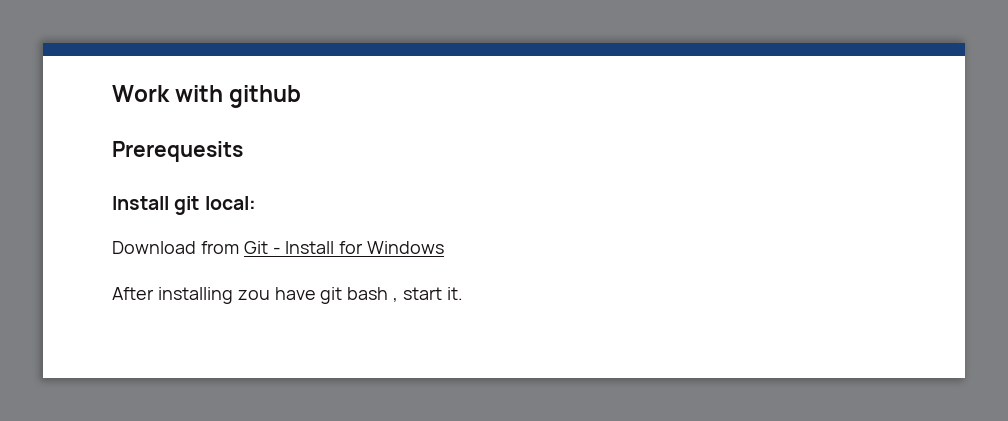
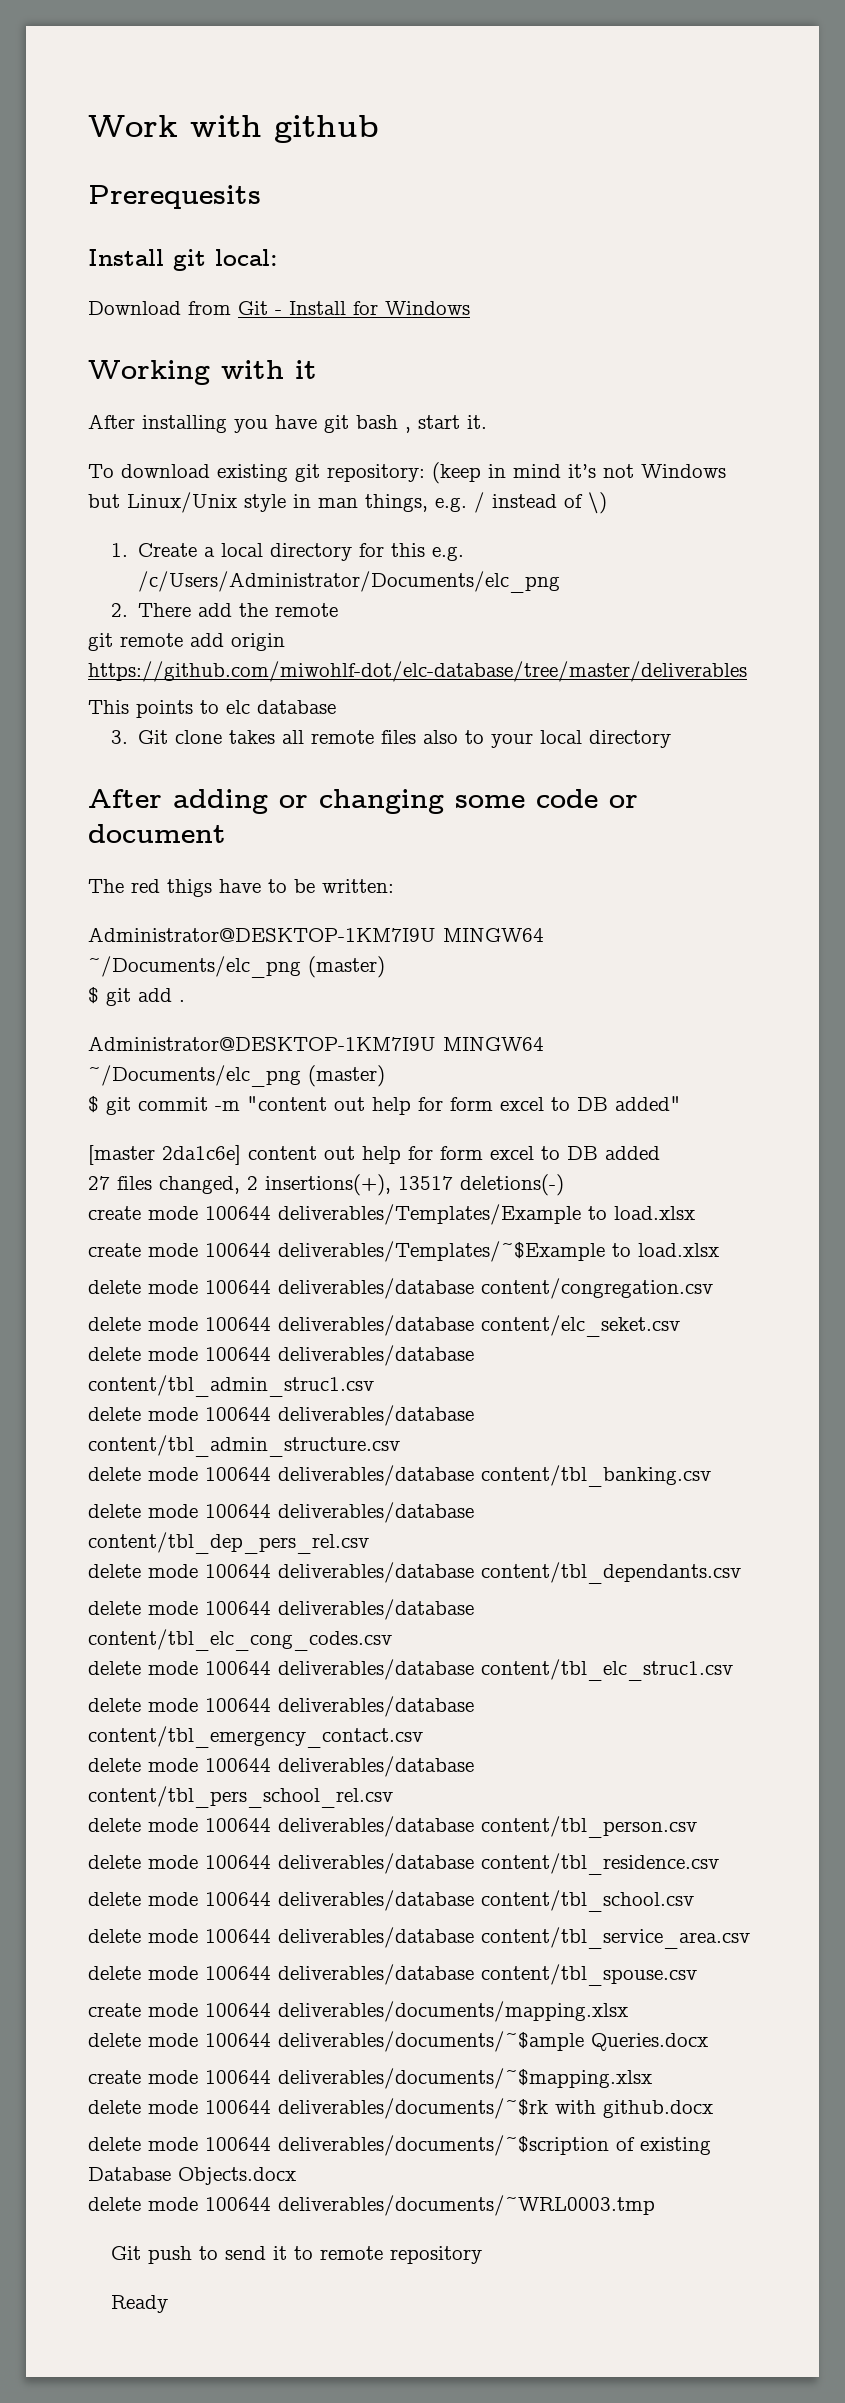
+ Working with it
- After installing zou have git bash , start it.
+ After installing you have git bash , start it.
+ To download existing git repository: (keep in mind it’s not Windows but Linux/Unix style in man things, e.g. / instead of \)
+ 1. Create a local directory for this e.g. /c/Users/Administrator/Documents/elc_png
+ 2. There add the remote
+ git remote add origin https://github.com/miwohlf-dot/elc-database/tree/master/deliverables
+ This points to elc database
+ 3. Git clone takes all remote files also to your local directory
+ After adding or changing some code or document
+ The red thigs have to be written:
+ Administrator@DESKTOP-1KM7I9U MINGW64 ~/Documents/elc_png (master)
+ $ git add .
+ Administrator@DESKTOP-1KM7I9U MINGW64 ~/Documents/elc_png (master)
+ $ git commit -m "content out help for form excel to DB added"
+ [master 2da1c6e] content out help for form excel to DB added
+ 27 files changed, 2 insertions(+), 13517 deletions(-)
+ create mode 100644 deliverables/Templates/Example to load.xlsx
+ create mode 100644 deliverables/Templates/~$Example to load.xlsx
+ delete mode 100644 deliverables/database content/congregation.csv
+ delete mode 100644 deliverables/database content/elc_seket.csv
+ delete mode 100644 deliverables/database content/tbl_admin_struc1.csv
+ delete mode 100644 deliverables/database content/tbl_admin_structure.csv
+ delete mode 100644 deliverables/database content/tbl_banking.csv
+ delete mode 100644 deliverables/database content/tbl_dep_pers_rel.csv
+ delete mode 100644 deliverables/database content/tbl_dependants.csv
+ delete mode 100644 deliverables/database content/tbl_elc_cong_codes.csv
+ delete mode 100644 deliverables/database content/tbl_elc_struc1.csv
+ delete mode 100644 deliverables/database content/tbl_emergency_contact.csv
+ delete mode 100644 deliverables/database content/tbl_pers_school_rel.csv
+ delete mode 100644 deliverables/database content/tbl_person.csv
+ delete mode 100644 deliverables/database content/tbl_residence.csv
+ delete mode 100644 deliverables/database content/tbl_school.csv
+ delete mode 100644 deliverables/database content/tbl_service_area.csv
+ delete mode 100644 deliverables/database content/tbl_spouse.csv
+ create mode 100644 deliverables/documents/mapping.xlsx
+ delete mode 100644 deliverables/documents/~$ample Queries.docx
+ create mode 100644 deliverables/documents/~$mapping.xlsx
+ delete mode 100644 deliverables/documents/~$rk with github.docx
+ delete mode 100644 deliverables/documents/~$scription of existing Database Objects.docx
+ delete mode 100644 deliverables/documents/~WRL0003.tmp
+ Git push to send it to remote repository
+ Ready

